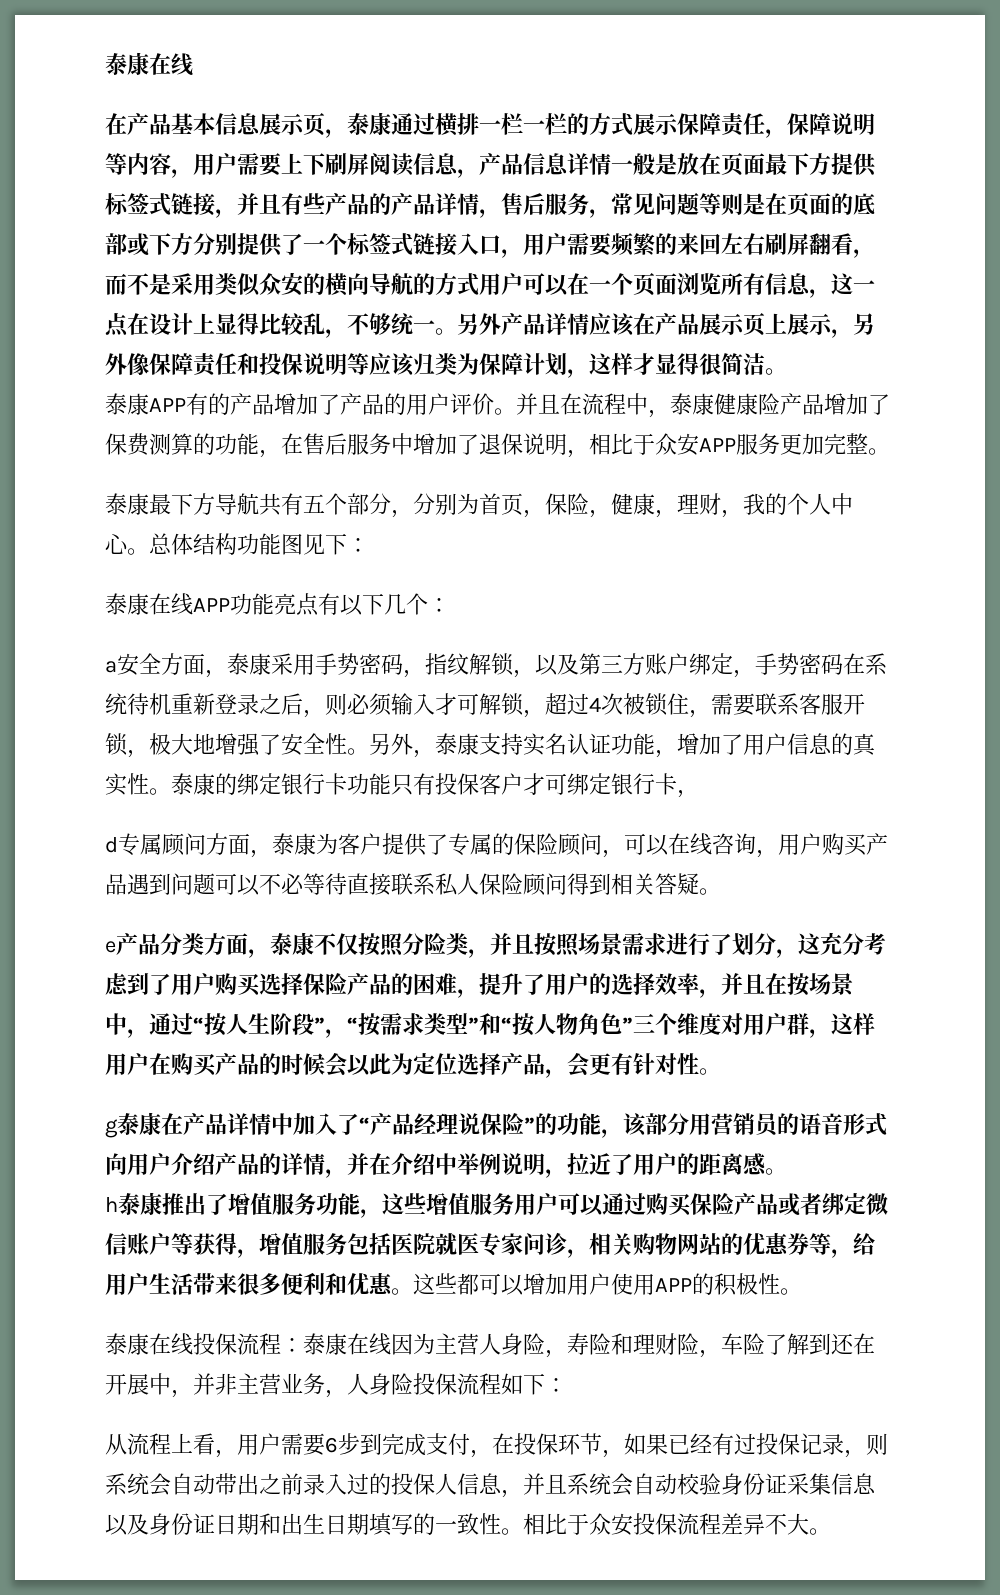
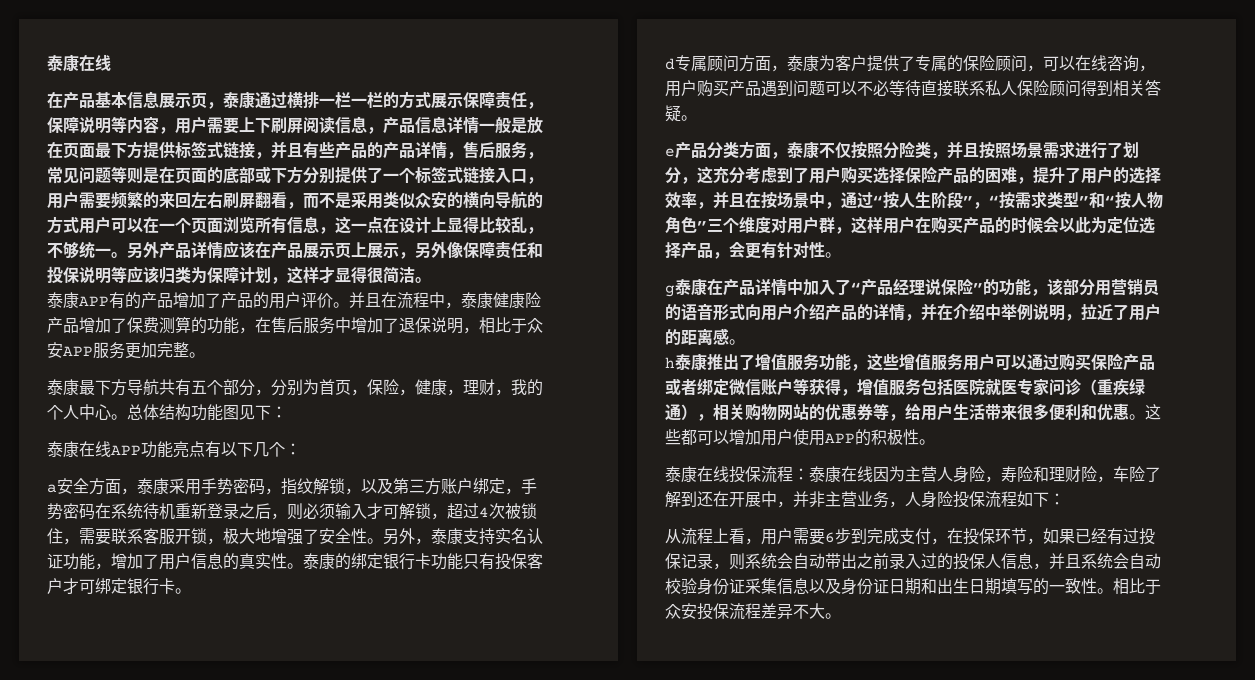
- 泰康的绑定银行卡功能只有投保客户才可绑定银行卡，
+ 泰康的绑定银行卡功能只有投保客户才可绑定银行卡。
- h泰康推出了增值服务功能，这些增值服务用户可以通过购买保险产品或者绑定微信账户等获得，增值服务包括医院就医专家问诊，相关购物网站的优惠券等，给用户生活带来很多便利和优惠。
+ h泰康推出了增值服务功能，这些增值服务用户可以通过购买保险产品或者绑定微信账户等获得，增值服务包括医院就医专家问诊（重疾绿通），相关购物网站的优惠券等，给用户生活带来很多便利和优惠。

